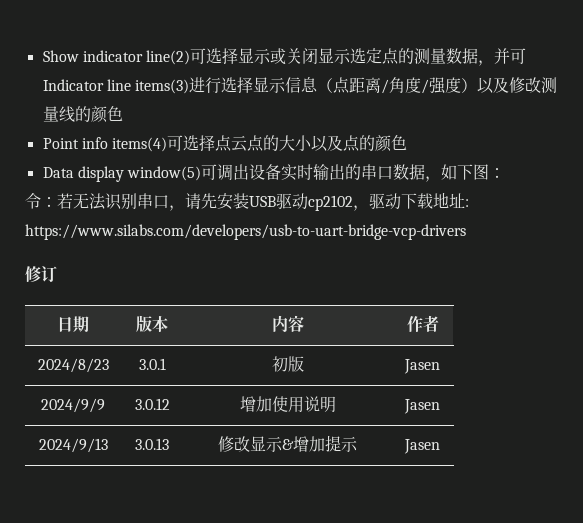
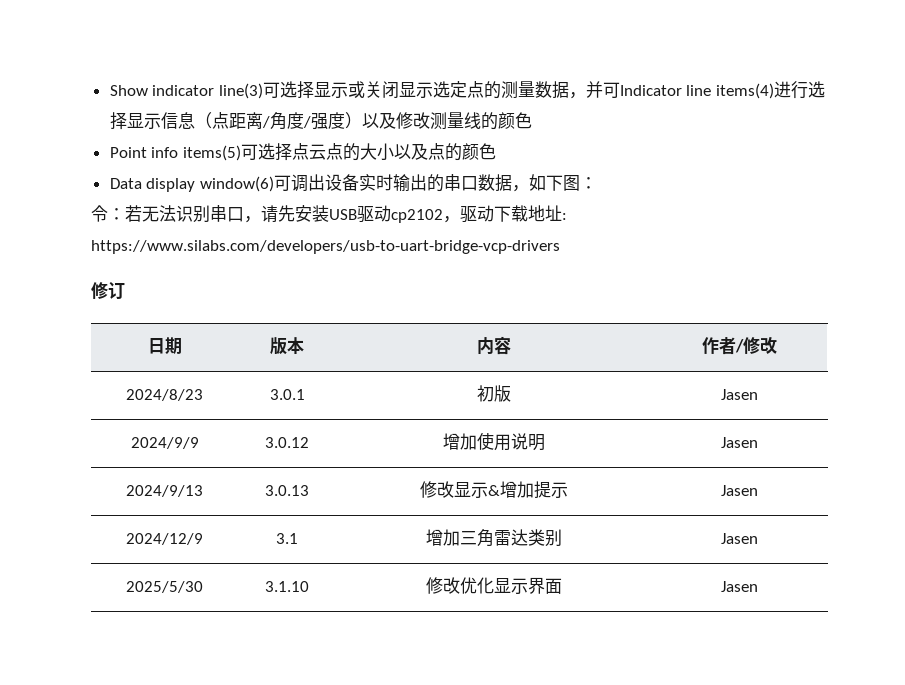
- Show indicator line(2)可选择显示或关闭显示选定点的测量数据，并可Indicator line items(3)进行选择显示信息（点距离/角度/强度）以及修改测量线的颜色
+ Show indicator line(3)可选择显示或关闭显示选定点的测量数据，并可Indicator line items(4)进行选择显示信息（点距离/角度/强度）以及修改测量线的颜色
- Point info items(4)可选择点云点的大小以及点的颜色
+ Point info items(5)可选择点云点的大小以及点的颜色
- Data display window(5)可调出设备实时输出的串口数据，如下图：
+ Data display window(6)可调出设备实时输出的串口数据，如下图：
- 日期 | 版本 | 内容 | 作者
+ 日期 | 版本 | 内容 | 作者/修改
+ 2024/12/9 | 3.1 | 增加三角雷达类别 | Jasen
+ 2025/5/30 | 3.1.10 | 修改优化显示界面 | Jasen

